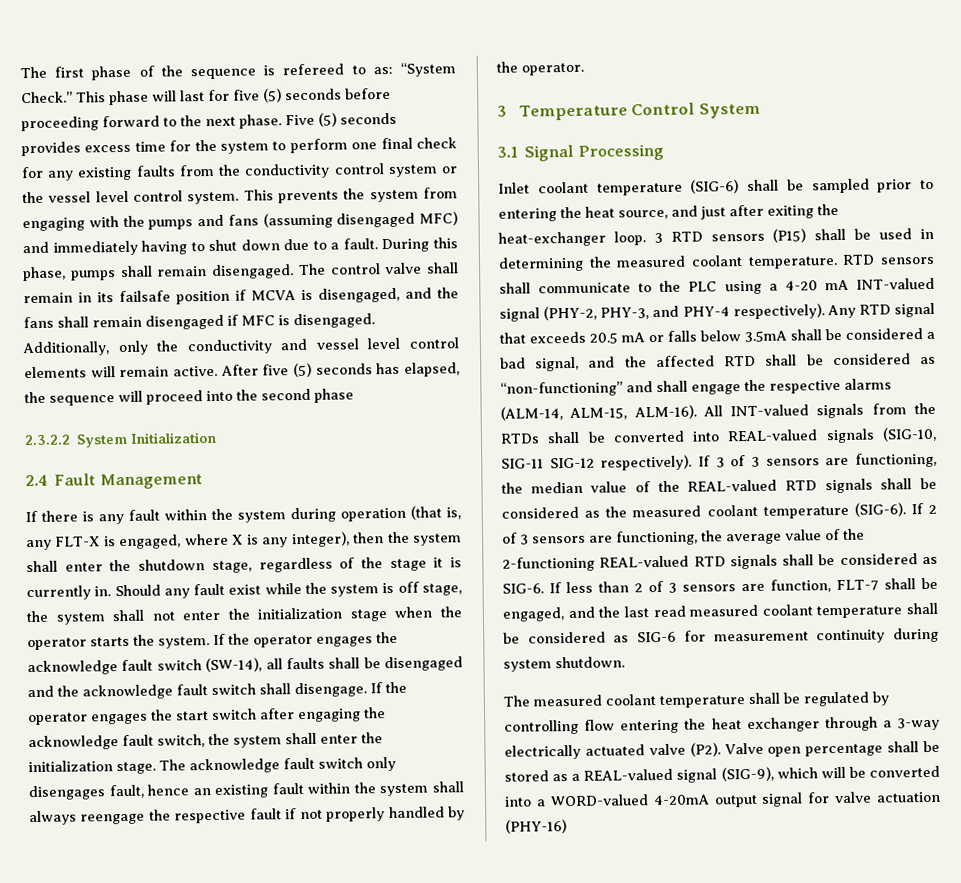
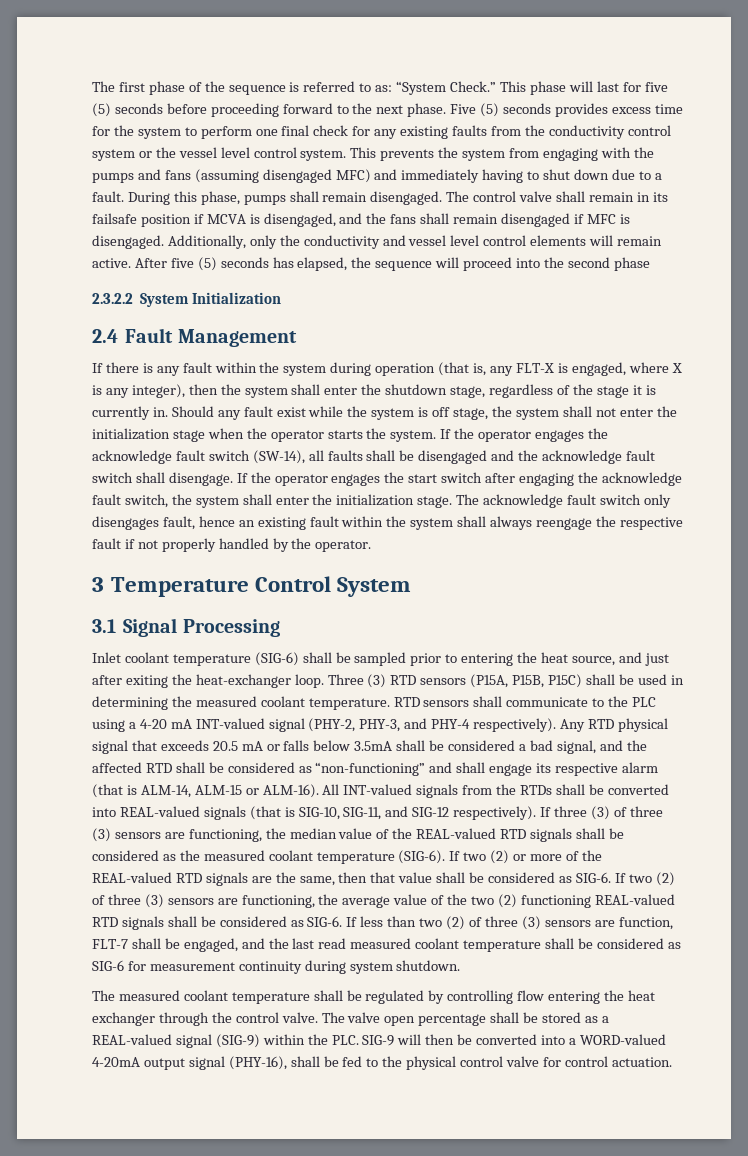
- The first phase of the sequence is refereed to as: “System Check.”
+ The first phase of the sequence is referred to as: “System Check.”
- 3 RTD sensors (P15) shall be used in determining the measured coolant temperature.
+ Three (3) RTD sensors (P15A, P15B, P15C) shall be used in determining the measured coolant temperature.
- Any RTD signal that exceeds 20.5 mA or falls below 3.5mA shall be considered a bad signal, and the affected RTD shall be considered as “non-functioning” and shall engage the respective alarms (ALM-14, ALM-15, ALM-16).
+ Any RTD physical signal that exceeds 20.5 mA or falls below 3.5mA shall be considered a bad signal, and the affected RTD shall be considered as “non-functioning” and shall engage its respective alarm (that is ALM-14, ALM-15 or ALM-16).
- All INT-valued signals from the RTDs shall be converted into REAL-valued signals (SIG-10, SIG-11 SIG-12 respectively). If 3 of 3 sensors are functioning, the median value of the REAL-valued RTD signals shall be considered as the measured coolant temperature (SIG-6).
+ All INT-valued signals from the RTDs shall be converted into REAL-valued signals (that is SIG-10, SIG-11, and SIG-12 respectively). If three (3) of three (3) sensors are functioning, the median value of the REAL-valued RTD signals shall be considered as the measured coolant temperature (SIG-6).
- If 2 of 3 sensors are functioning, the average value of the 2-functioning REAL-valued RTD signals shall be considered as SIG-6.
+ If two (2) or more of the REAL-valued RTD signals are the same, then that value shall be considered as SIG-6. If two (2) of three (3) sensors are functioning, the average value of the two (2) functioning REAL-valued RTD signals shall be considered as SIG-6.
- If less than 2 of 3 sensors are function, FLT-7 shall be engaged, and the last read measured coolant temperature shall be considered as SIG-6 for measurement continuity during system shutdown.
+ If less than two (2) of three (3) sensors are function, FLT-7 shall be engaged, and the last read measured coolant temperature shall be considered as SIG-6 for measurement continuity during system shutdown.
- The measured coolant temperature shall be regulated by controlling flow entering the heat exchanger through a 3-way electrically actuated valve (P2). Valve open percentage shall be stored as a REAL-valued signal (SIG-9), which will be converted into a WORD-valued 4-20mA output signal for valve actuation (PHY-16)
+ The measured coolant temperature shall be regulated by controlling flow entering the heat exchanger through the control valve. The valve open percentage shall be stored as a REAL-valued signal (SIG-9) within the PLC. SIG-9 will then be converted into a WORD-valued 4-20mA output signal (PHY-16), shall be fed to the physical control valve for control actuation.

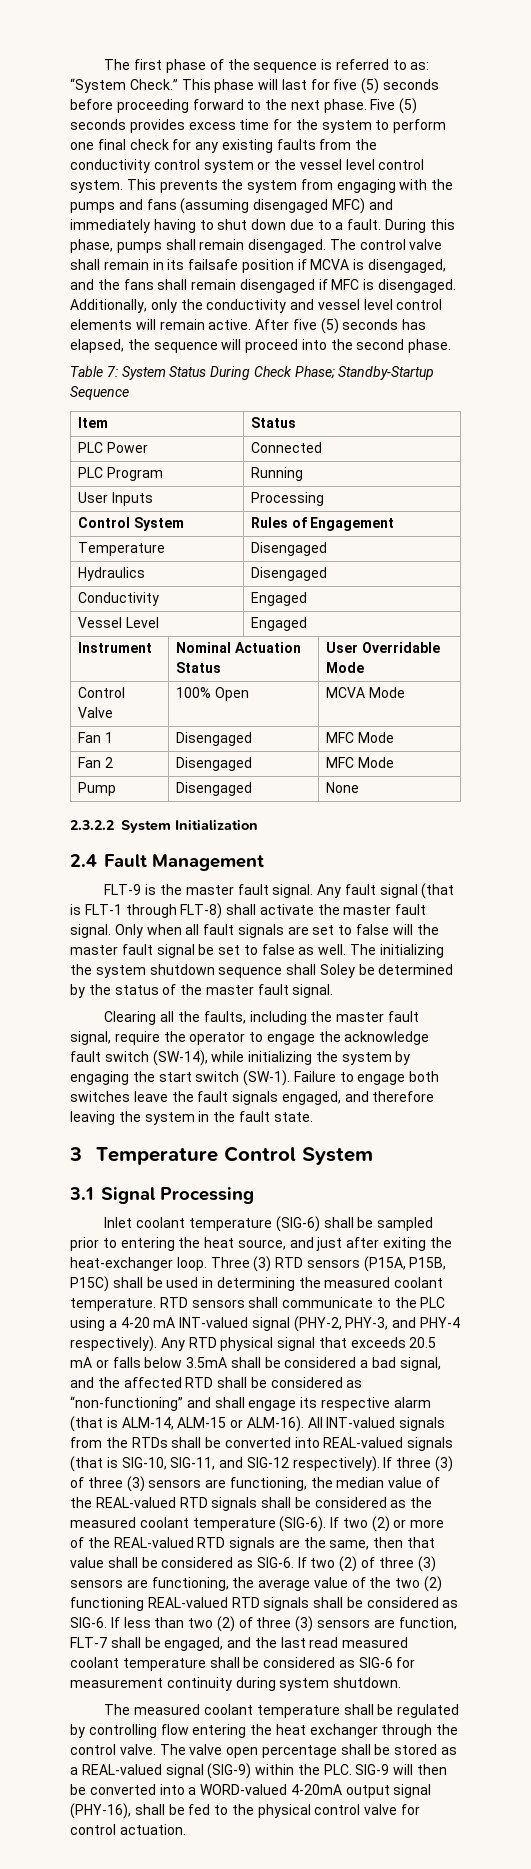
- After five (5) seconds has elapsed, the sequence will proceed into the second phase
+ After five (5) seconds has elapsed, the sequence will proceed into the second phase.
+ Table 7: System Status During Check Phase; Standby-Startup Sequence
+ Item | Status
+ PLC Power | Connected
+ PLC Program | Running
+ User Inputs | Processing
+ Control System | Rules of Engagement
+ Temperature | Disengaged
+ Hydraulics | Disengaged
+ Conductivity | Engaged
+ Vessel Level | Engaged
+ Instrument | Nominal Actuation Status | User Overridable Mode
+ Control Valve | 100% Open | MCVA Mode
+ Fan 1 | Disengaged | MFC Mode
+ Fan 2 | Disengaged | MFC Mode
+ Pump | Disengaged | None
- If there is any fault within the system during operation (that is, any FLT-X is engaged, where X is any integer), then the system shall enter the shutdown stage, regardless of the stage it is currently in. Should any fault exist while the system is off stage, the system shall not enter the initialization stage when the operator starts the system. If the operator engages the acknowledge fault switch (SW-14), all faults shall be disengaged and the acknowledge fault switch shall disengage. If the operator engages the start switch after engaging the acknowledge fault switch, the system shall enter the initialization stage. The acknowledge fault switch only disengages fault, hence an existing fault within the system shall always reengage the respective fault if not properly handled by the operator.
+ FLT-9 is the master fault signal. Any fault signal (that is FLT-1 through FLT-8) shall activate the master fault signal. Only when all fault signals are set to false will the master fault signal be set to false as well. The initializing the system shutdown sequence shall Soley be determined by the status of the master fault signal.
+ Clearing all the faults, including the master fault signal, require the operator to engage the acknowledge fault switch (SW-14), while initializing the system by engaging the start switch (SW-1). Failure to engage both switches leave the fault signals engaged, and therefore leaving the system in the fault state.

